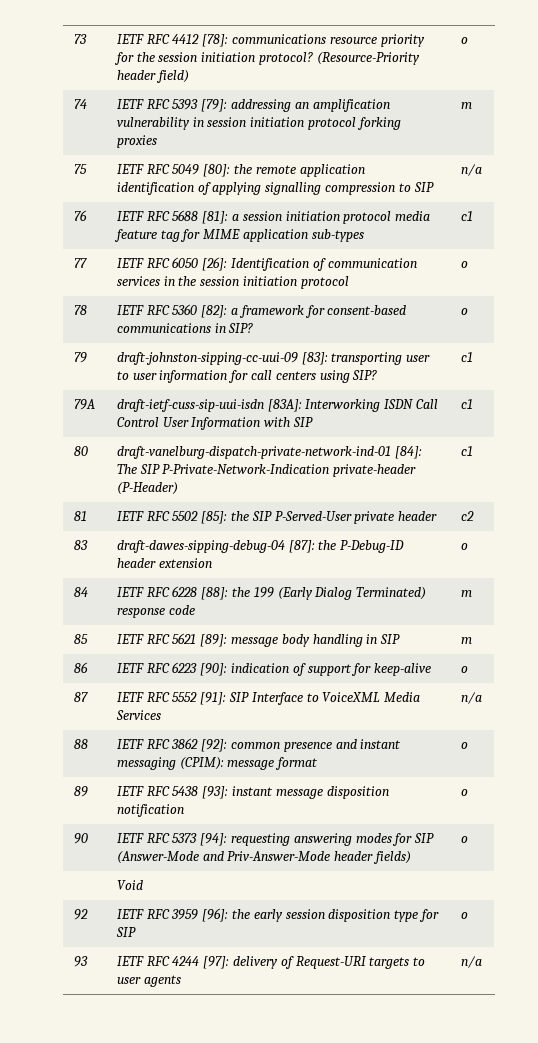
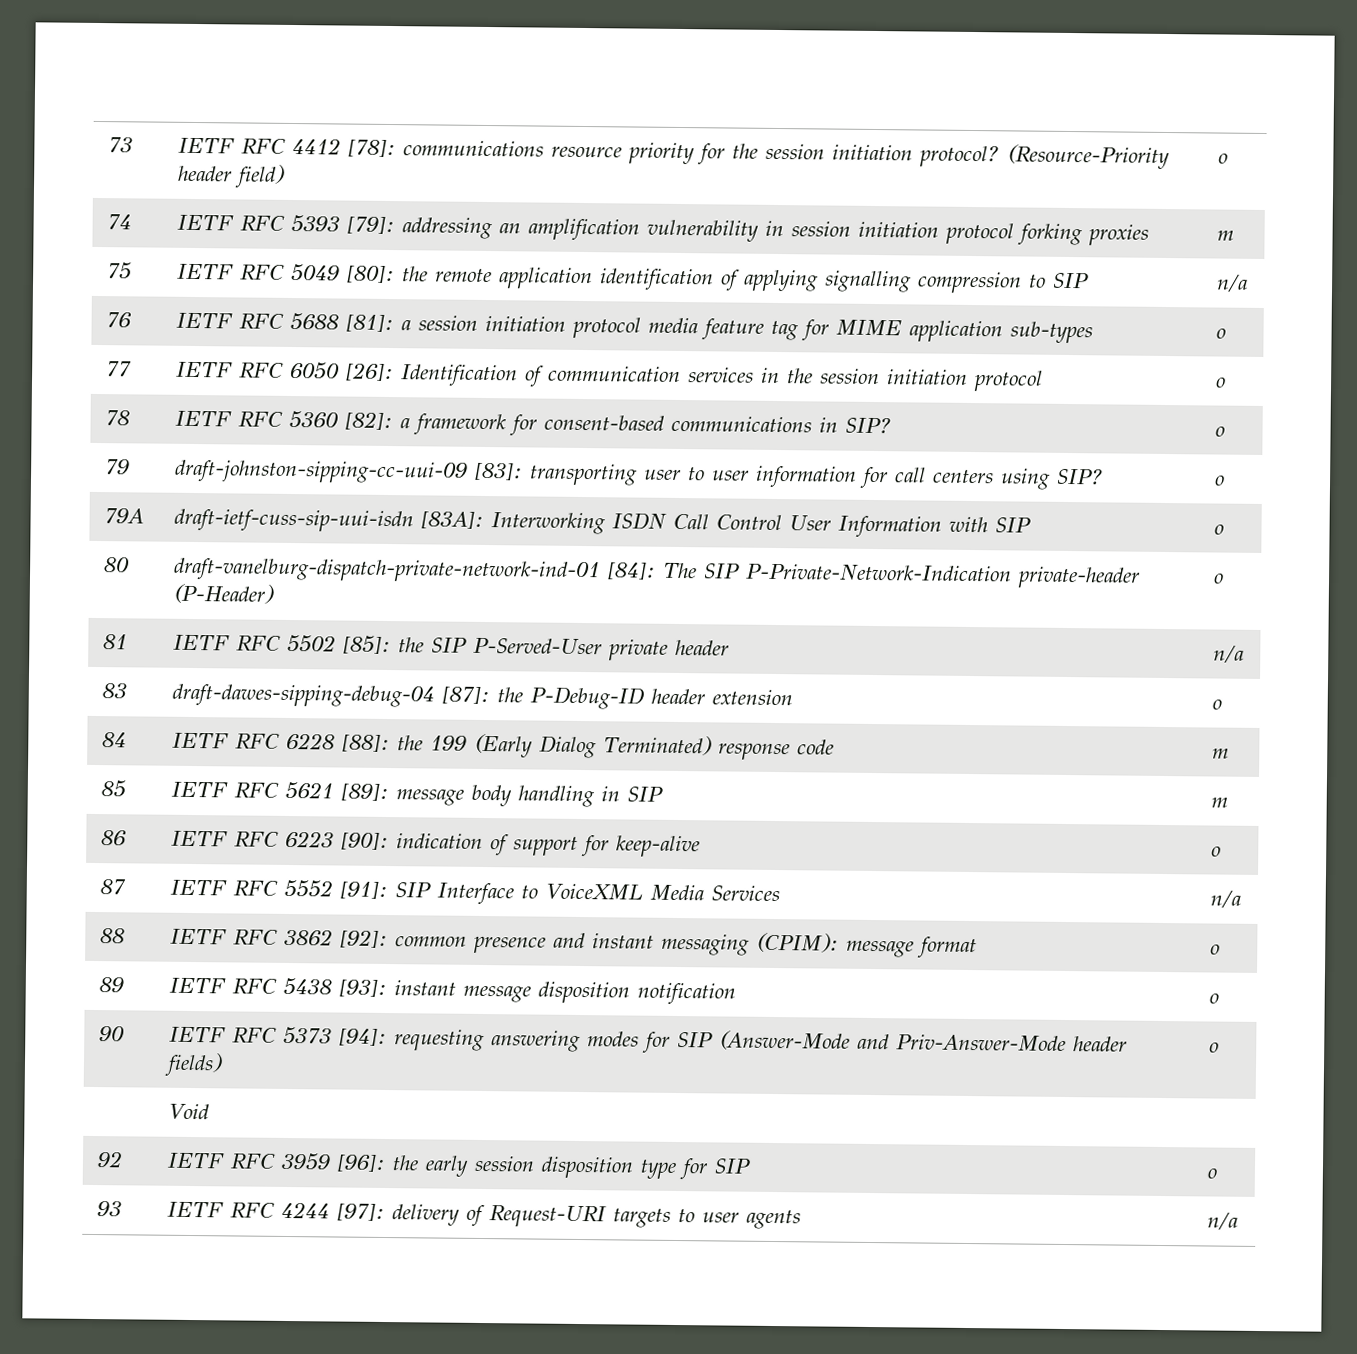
- 76 | IETF RFC 5688 [81]: a session initiation protocol media feature tag for MIME application sub-types | c1
+ 76 | IETF RFC 5688 [81]: a session initiation protocol media feature tag for MIME application sub-types | o
- 79 | draft-johnston-sipping-cc-uui-09 [83]: transporting user to user information for call centers using SIP? | c1
+ 79 | draft-johnston-sipping-cc-uui-09 [83]: transporting user to user information for call centers using SIP? | o
- 79A | draft-ietf-cuss-sip-uui-isdn [83A]: Interworking ISDN Call Control User Information with SIP | c1
+ 79A | draft-ietf-cuss-sip-uui-isdn [83A]: Interworking ISDN Call Control User Information with SIP | o
- 80 | draft-vanelburg-dispatch-private-network-ind-01 [84]: The SIP P-Private-Network-Indication private-header (P-Header) | c1
+ 80 | draft-vanelburg-dispatch-private-network-ind-01 [84]: The SIP P-Private-Network-Indication private-header (P-Header) | o
- 81 | IETF RFC 5502 [85]: the SIP P-Served-User private header | c2
+ 81 | IETF RFC 5502 [85]: the SIP P-Served-User private header | n/a

